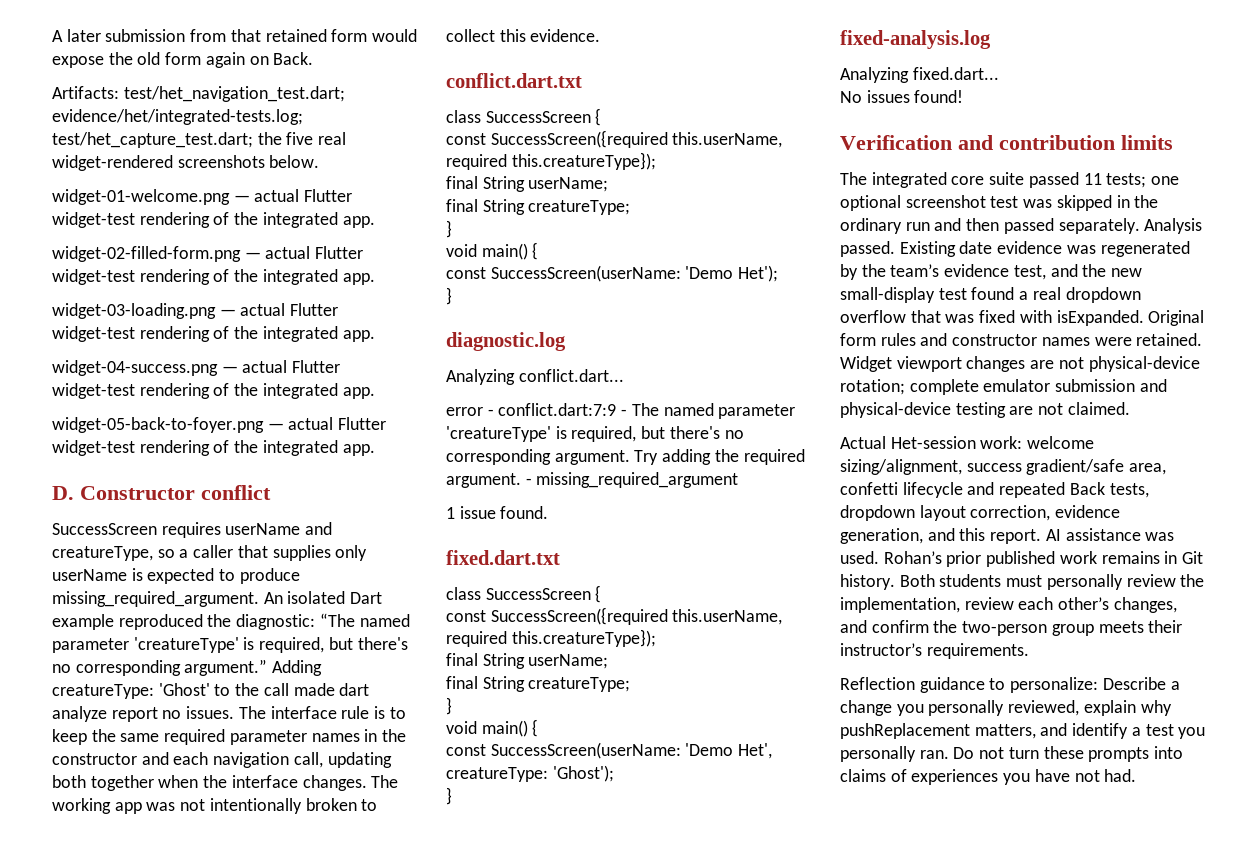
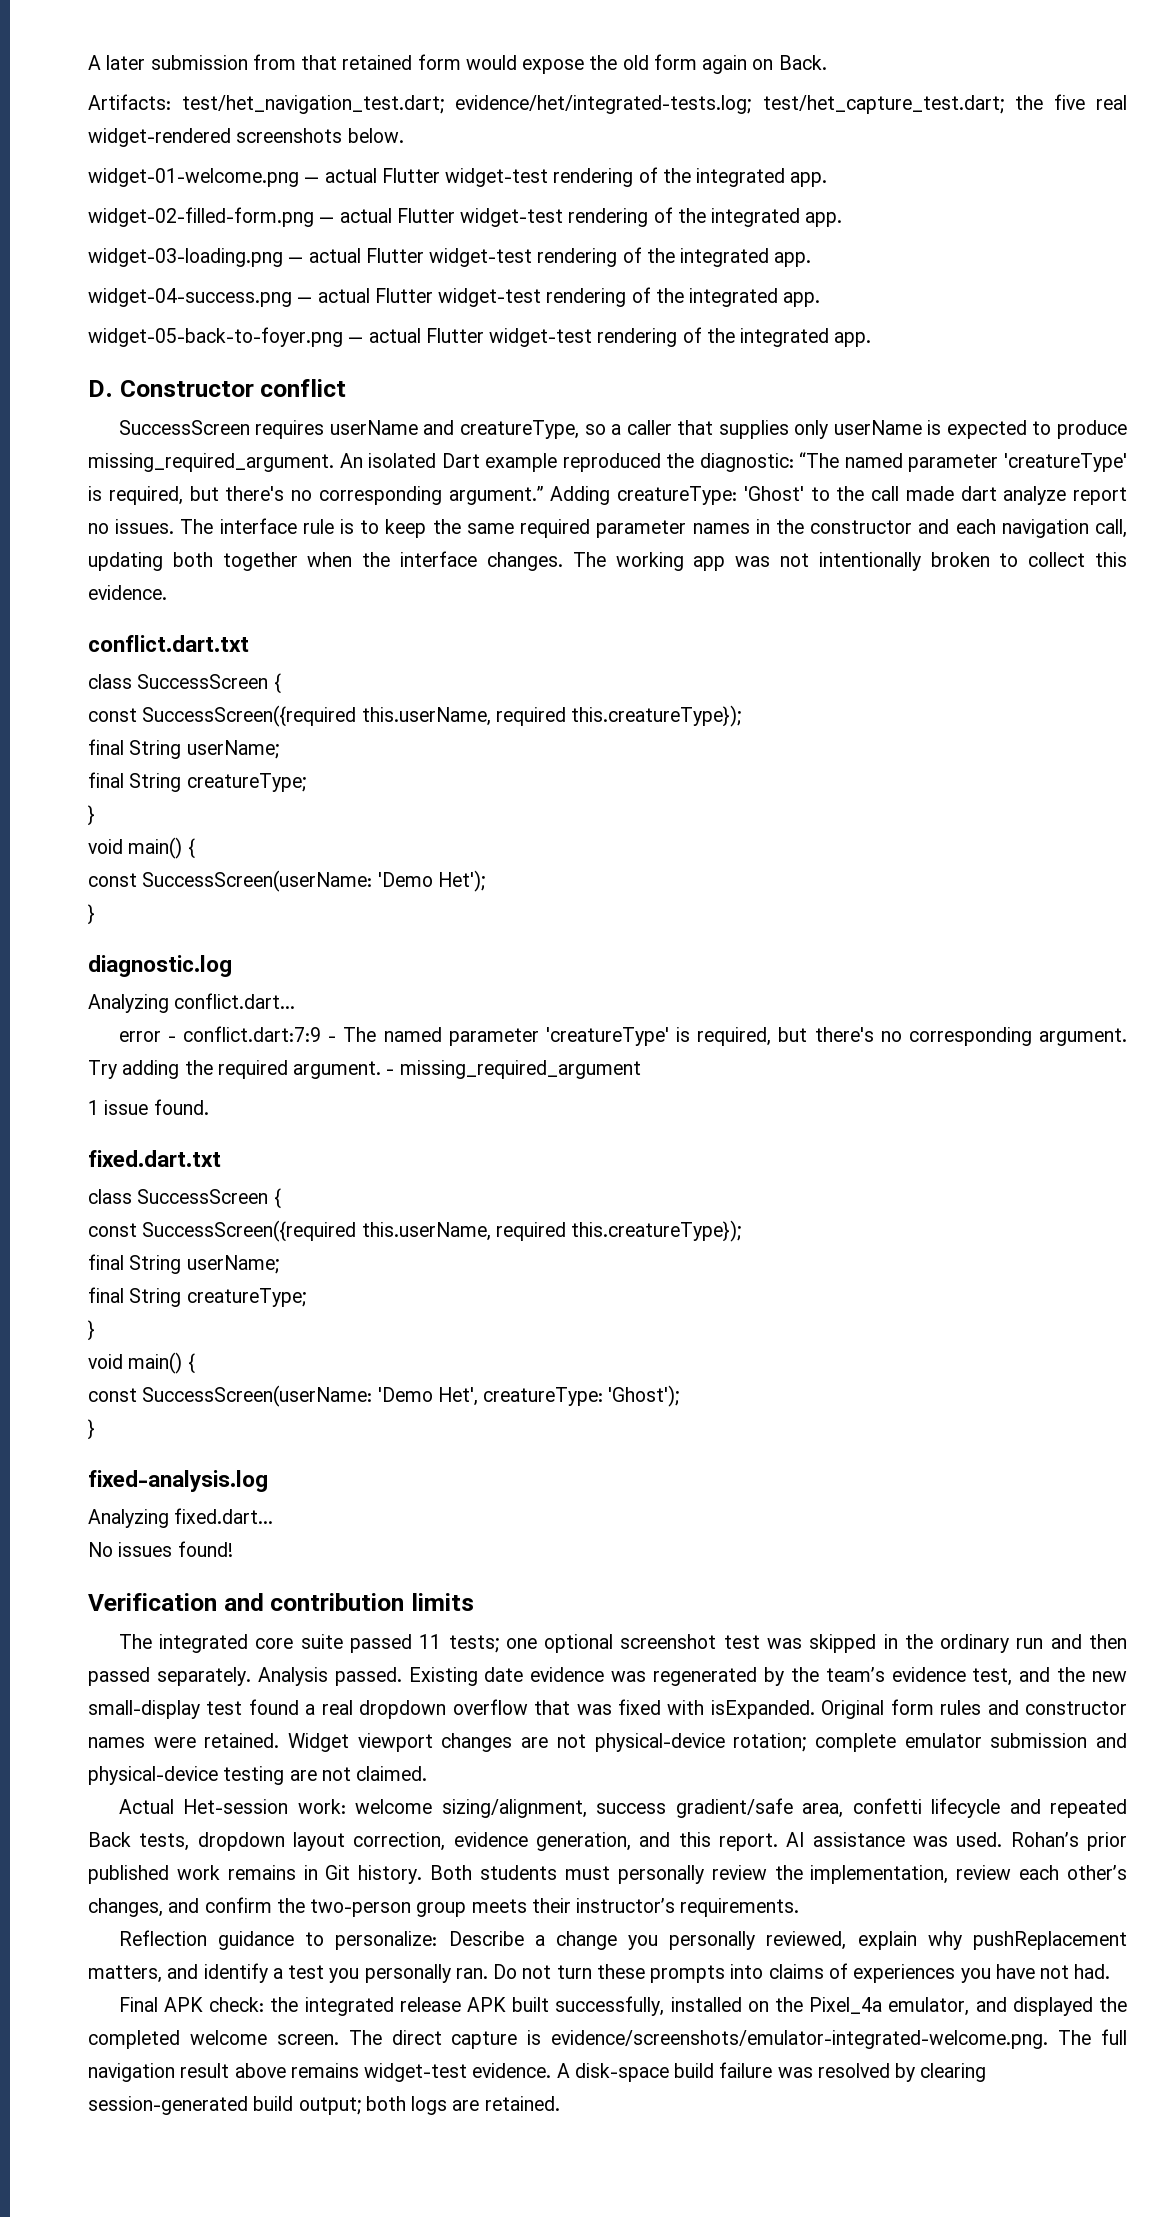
+ Final APK check: the integrated release APK built successfully, installed on the Pixel_4a emulator, and displayed the completed welcome screen. The direct capture is evidence/screenshots/emulator-integrated-welcome.png. The full navigation result above remains widget-test evidence. A disk-space build failure was resolved by clearing session-generated build output; both logs are retained.

